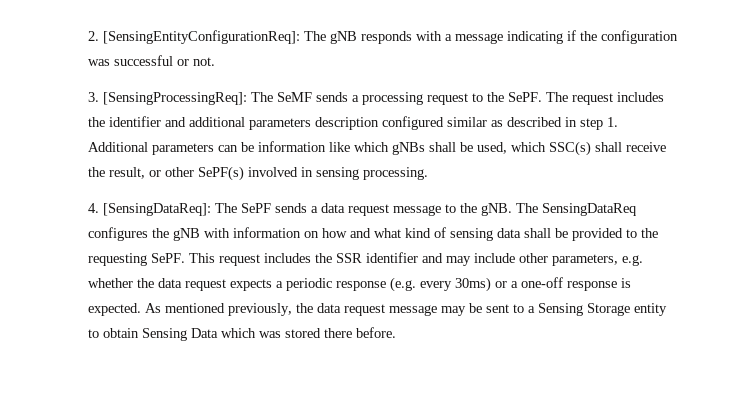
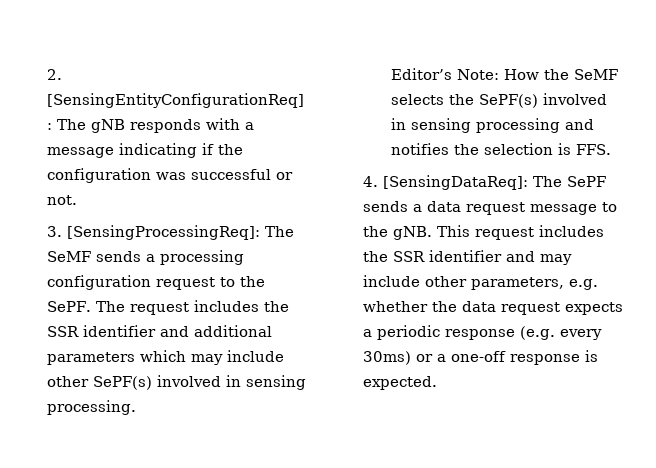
- 3. [SensingProcessingReq]: The SeMF sends a processing request to the SePF.
+ 3. [SensingProcessingReq]: The SeMF sends a processing configuration request to the SePF.
- The request includes the identifier and additional parameters description configured similar as described in step 1. Additional parameters can be information like which gNBs shall be used, which SSC(s) shall receive the result, or other SePF(s) involved in sensing processing.
+ The request includes the SSR identifier and additional parameters which may include other SePF(s) involved in sensing processing.
+ Editor’s Note: How the SeMF selects the SePF(s) involved in sensing processing and notifies the selection is FFS.
- The SensingDataReq configures the gNB with information on how and what kind of sensing data shall be provided to the requesting SePF.
- As mentioned previously, the data request message may be sent to a Sensing Storage entity to obtain Sensing Data which was stored there before.

